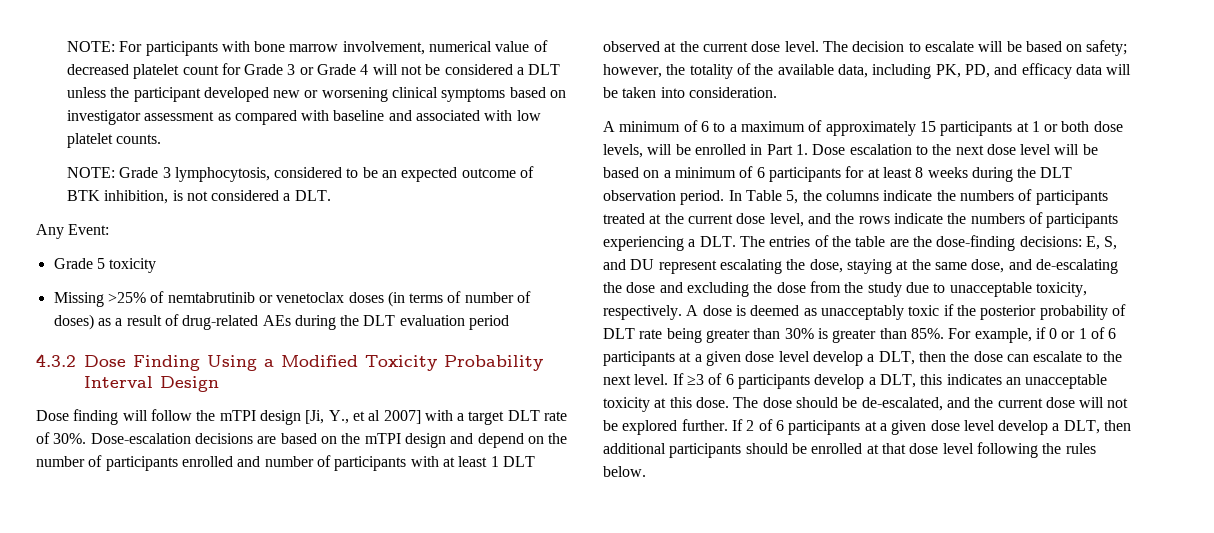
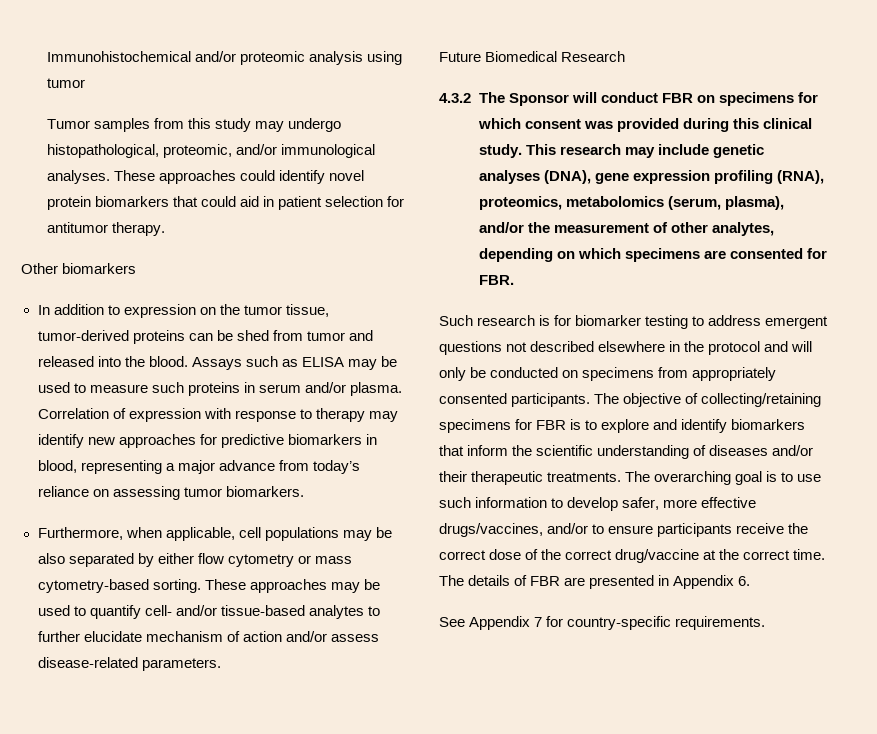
- NOTE: For participants with bone marrow involvement, numerical value of decreased platelet count for Grade 3 or Grade 4 will not be considered a DLT unless the participant developed new or worsening clinical symptoms based on investigator assessment as compared with baseline and associated with low platelet counts.
- NOTE: Grade 3 lymphocytosis, considered to be an expected outcome of BTK inhibition, is not considered a DLT.
- Any Event:
- Grade 5 toxicity
- Missing >25% of nemtabrutinib or venetoclax doses (in terms of number of doses) as a result of drug-related AEs during the DLT evaluation period
- 4.3.2 Dose Finding Using a Modified Toxicity Probability Interval Design
- Dose finding will follow the mTPI design [Ji, Y., et al 2007] with a target DLT rate of 30%. Dose-escalation decisions are based on the mTPI design and depend on the number of participants enrolled and number of participants with at least 1 DLT observed at the current dose level. The decision to escalate will be based on safety; however, the totality of the available data, including PK, PD, and efficacy data will be taken into consideration.
- A minimum of 6 to a maximum of approximately 15 participants at 1 or both dose levels, will be enrolled in Part 1. Dose escalation to the next dose level will be based on a minimum of 6 participants for at least 8 weeks during the DLT observation period. In Table 5, the columns indicate the numbers of participants treated at the current dose level, and the rows indicate the numbers of participants experiencing a DLT. The entries of the table are the dose-finding decisions: E, S, and DU represent escalating the dose, staying at the same dose, and de-escalating the dose and excluding the dose from the study due to unacceptable toxicity, respectively. A dose is deemed as unacceptably toxic if the posterior probability of DLT rate being greater than 30% is greater than 85%. For example, if 0 or 1 of 6 participants at a given dose level develop a DLT, then the dose can escalate to the next level. If ≥3 of 6 participants develop a DLT, this indicates an unacceptable toxicity at this dose. The dose should be de-escalated, and the current dose will not be explored further. If 2 of 6 participants at a given dose level develop a DLT, then additional participants should be enrolled at that dose level following the rules below.
+ Immunohistochemical and/or proteomic analysis using tumor
+ Tumor samples from this study may undergo histopathological, proteomic, and/or immunological analyses. These approaches could identify novel protein biomarkers that could aid in patient selection for antitumor therapy.
+ Other biomarkers
+ In addition to expression on the tumor tissue, tumor-derived proteins can be shed from tumor and released into the blood. Assays such as ELISA may be used to measure such proteins in serum and/or plasma. Correlation of expression with response to therapy may identify new approaches for predictive biomarkers in blood, representing a major advance from today’s reliance on assessing tumor biomarkers.
+ Furthermore, when applicable, cell populations may be also separated by either flow cytometry or mass cytometry-based sorting. These approaches may be used to quantify cell- and/or tissue-based analytes to further elucidate mechanism of action and/or assess disease-related parameters.
+ Future Biomedical Research
+ 4.3.2 The Sponsor will conduct FBR on specimens for which consent was provided during this clinical study. This research may include genetic analyses (DNA), gene expression profiling (RNA), proteomics, metabolomics (serum, plasma), and/or the measurement of other analytes, depending on which specimens are consented for FBR.
+ Such research is for biomarker testing to address emergent questions not described elsewhere in the protocol and will only be conducted on specimens from appropriately consented participants. The objective of collecting/retaining specimens for FBR is to explore and identify biomarkers that inform the scientific understanding of diseases and/or their therapeutic treatments. The overarching goal is to use such information to develop safer, more effective drugs/vaccines, and/or to ensure participants receive the correct dose of the correct drug/vaccine at the correct time. The details of FBR are presented in Appendix 6.
+ See Appendix 7 for country-specific requirements.

